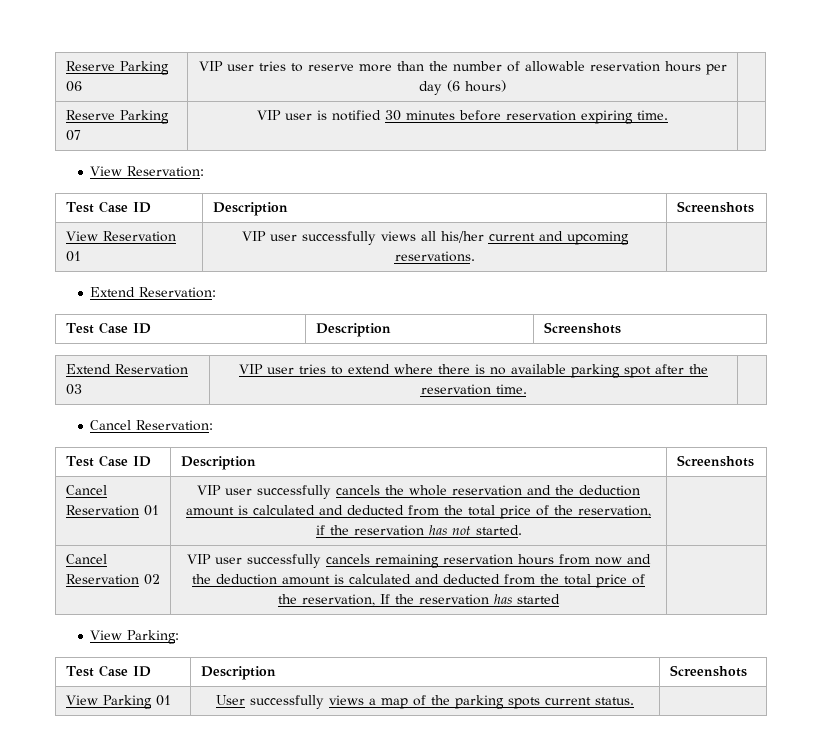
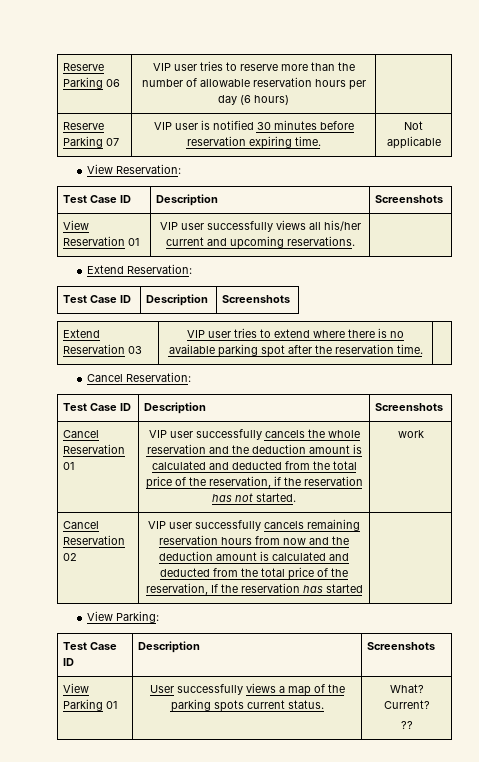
- Reserve Parking 07 | VIP user is notified 30 minutes before reservation expiring time. |
+ Reserve Parking 07 | VIP user is notified 30 minutes before reservation expiring time. | Not applicable
- Cancel Reservation 01 | VIP user successfully cancels the whole reservation and the deduction amount is calculated and deducted from the total price of the reservation, if the reservation has not started. |
+ Cancel Reservation 01 | VIP user successfully cancels the whole reservation and the deduction amount is calculated and deducted from the total price of the reservation, if the reservation has not started. | work
- View Parking 01 | User successfully views a map of the parking spots current status. |
+ View Parking 01 | User successfully views a map of the parking spots current status. | What? Current?
+ ??

